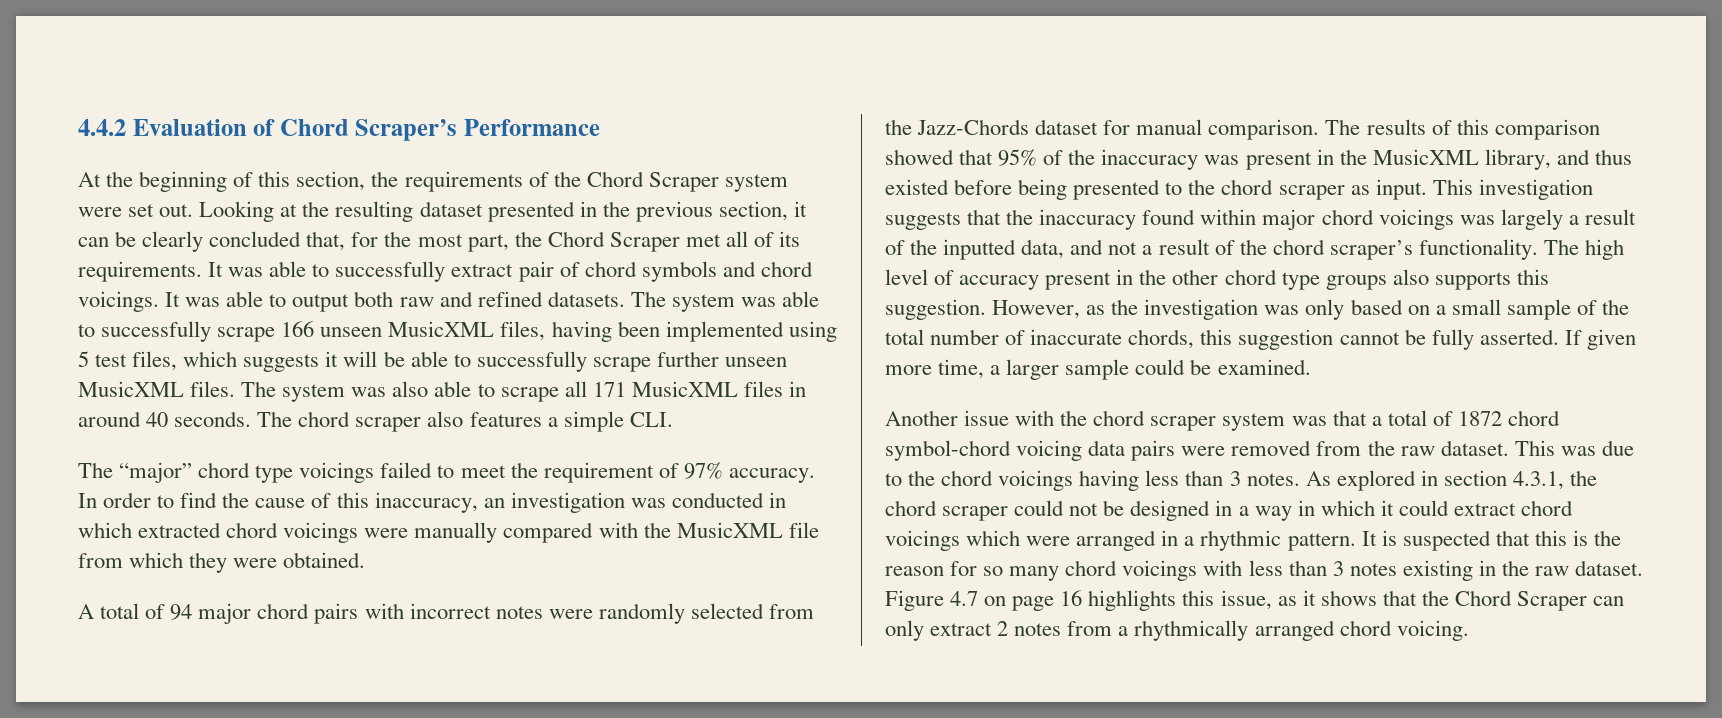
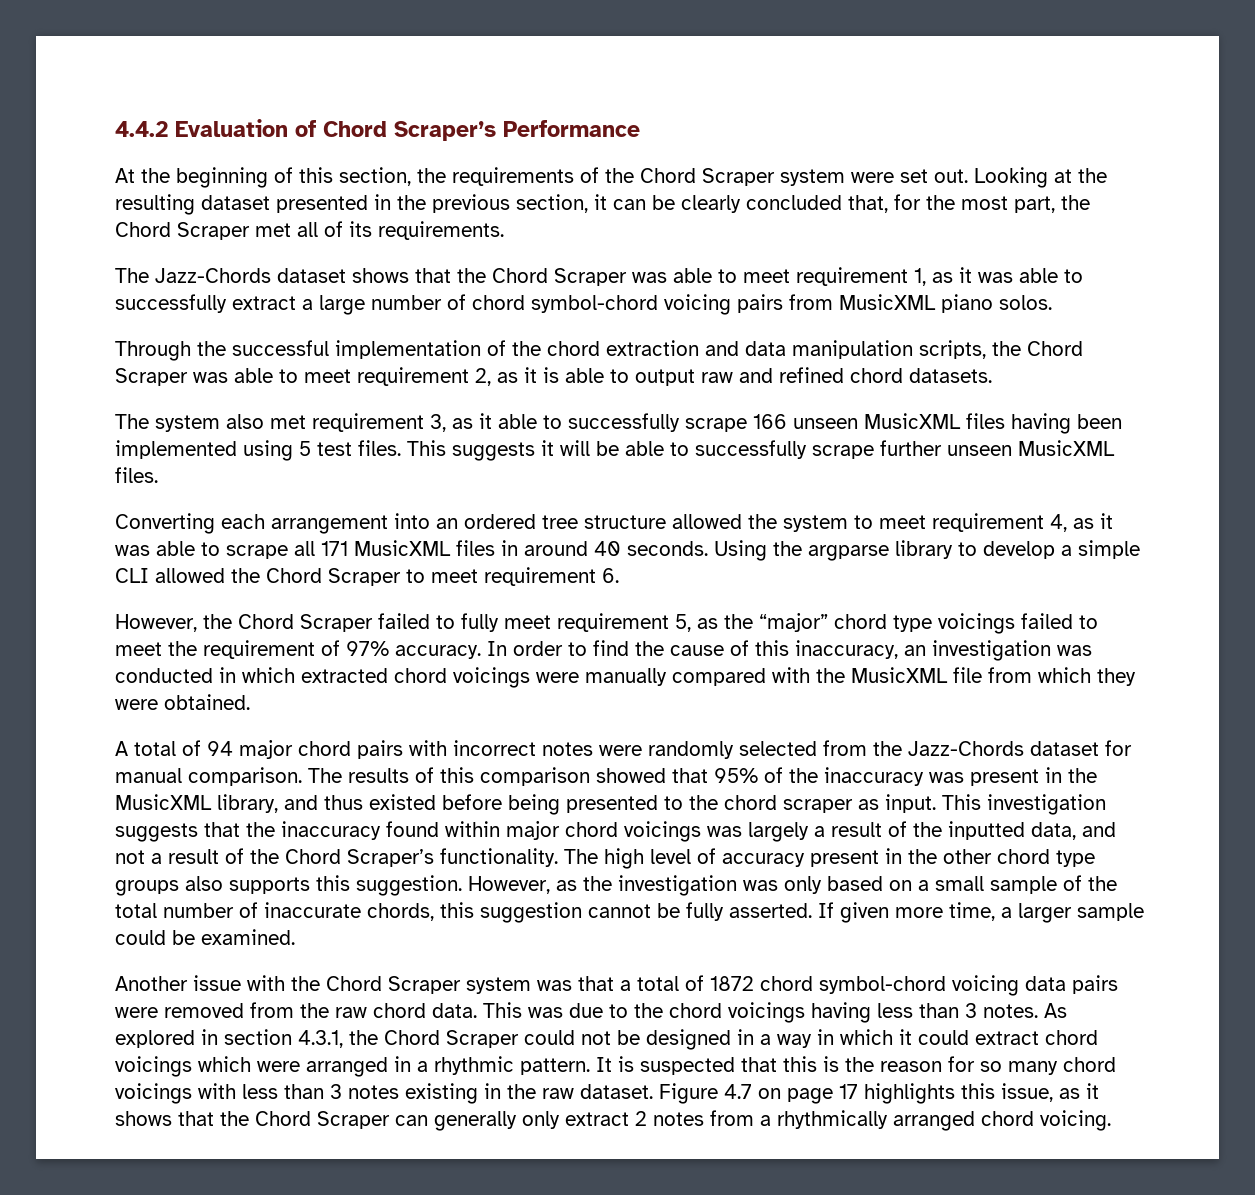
- Looking at the resulting dataset presented in the previous section, it can be clearly concluded that, for the most part, the Chord Scraper met all of its requirements. It was able to successfully extract pair of chord symbols and chord voicings. It was able to output both raw and refined datasets. The system was able to successfully scrape 166 unseen MusicXML files, having been implemented using 5 test files, which suggests it will be able to successfully scrape further unseen MusicXML files. The system was also able to scrape all 171 MusicXML files in around 40 seconds.
+ Looking at the resulting dataset presented in the previous section, it can be clearly concluded that, for the most part, the Chord Scraper met all of its requirements.
+ The Jazz-Chords dataset shows that the Chord Scraper was able to meet requirement 1, as it was able to successfully extract a large number of chord symbol-chord voicing pairs from MusicXML piano solos.
+ Through the successful implementation of the chord extraction and data manipulation scripts, the Chord Scraper was able to meet requirement 2, as it is able to output raw and refined chord datasets.
+ The system also met requirement 3, as it able to successfully scrape 166 unseen MusicXML files having been implemented using 5 test files. This suggests it will be able to successfully scrape further unseen MusicXML files.
+ Converting each arrangement into an ordered tree structure allowed the system to meet requirement 4, as it was able to scrape all 171 MusicXML files in around 40 seconds.
- The chord scraper also features a simple CLI.
- The “major” chord type voicings failed to meet the requirement of 97% accuracy.
+ Using the argparse library to develop a simple CLI allowed the Chord Scraper to meet requirement 6.
+ However, the Chord Scraper failed to fully meet requirement 5, as the “major” chord type voicings failed to meet the requirement of 97% accuracy.
- This investigation suggests that the inaccuracy found within major chord voicings was largely a result of the inputted data, and not a result of the chord scraper’s functionality.
+ This investigation suggests that the inaccuracy found within major chord voicings was largely a result of the inputted data, and not a result of the Chord Scraper’s functionality.
- Another issue with the chord scraper system was that a total of 1872 chord symbol-chord voicing data pairs were removed from the raw dataset.
+ Another issue with the Chord Scraper system was that a total of 1872 chord symbol-chord voicing data pairs were removed from the raw chord data.
- As explored in section 4.3.1, the chord scraper could not be designed in a way in which it could extract chord voicings which were arranged in a rhythmic pattern.
+ As explored in section 4.3.1, the Chord Scraper could not be designed in a way in which it could extract chord voicings which were arranged in a rhythmic pattern.
- Figure 4.7 on page 16 highlights this issue, as it shows that the Chord Scraper can only extract 2 notes from a rhythmically arranged chord voicing.
+ Figure 4.7 on page 17 highlights this issue, as it shows that the Chord Scraper can generally only extract 2 notes from a rhythmically arranged chord voicing.

